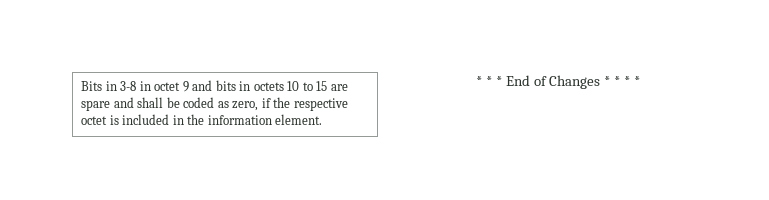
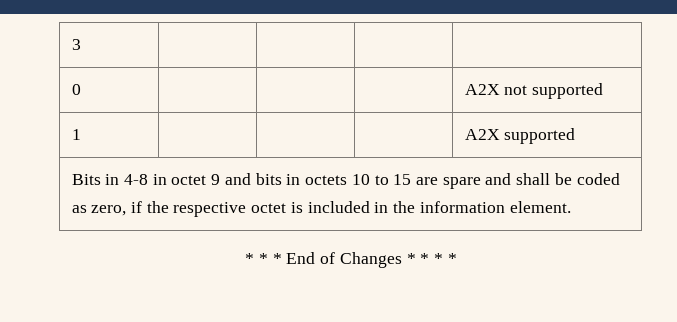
+ 3 | | | |
+ 0 | | | | A2X not supported
+ 1 | | | | A2X supported
- Bits in 3-8 in octet 9 and bits in octets 10 to 15 are spare and shall be coded as zero, if the respective octet is included in the information element.
+ Bits in 4-8 in octet 9 and bits in octets 10 to 15 are spare and shall be coded as zero, if the respective octet is included in the information element.

